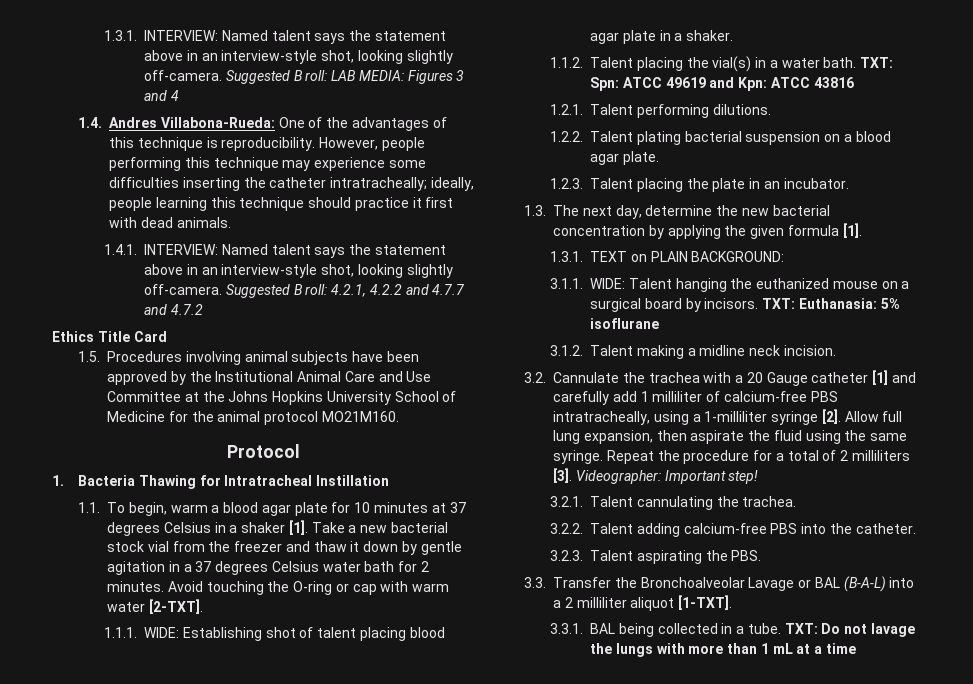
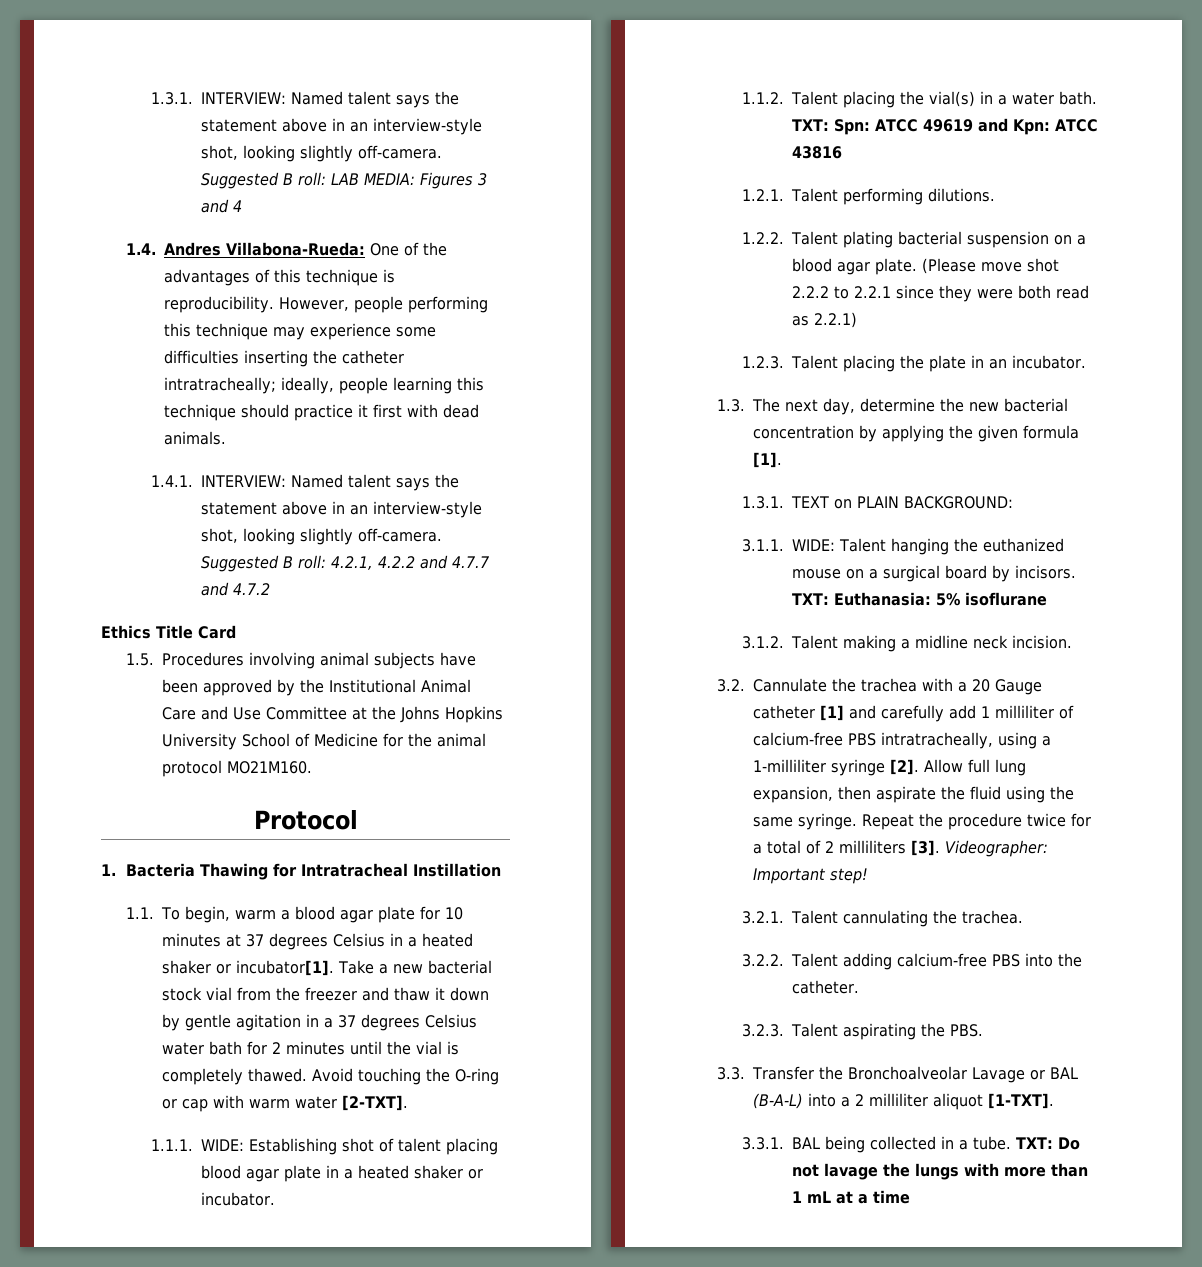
- 1.1. To begin, warm a blood agar plate for 10 minutes at 37 degrees Celsius in a shaker [1].
+ 1.1. To begin, warm a blood agar plate for 10 minutes at 37 degrees Celsius in a heated shaker or incubator[1].
- Take a new bacterial stock vial from the freezer and thaw it down by gentle agitation in a 37 degrees Celsius water bath for 2 minutes.
+ Take a new bacterial stock vial from the freezer and thaw it down by gentle agitation in a 37 degrees Celsius water bath for 2 minutes until the vial is completely thawed.
- 1.1.1. WIDE: Establishing shot of talent placing blood agar plate in a shaker.
+ 1.1.1. WIDE: Establishing shot of talent placing blood agar plate in a heated shaker or incubator.
+ (Please move shot 2.2.2 to 2.2.1 since they were both read as 2.2.1)
- Repeat the procedure for a total of 2 milliliters [3].
+ Repeat the procedure twice for a total of 2 milliliters [3].

